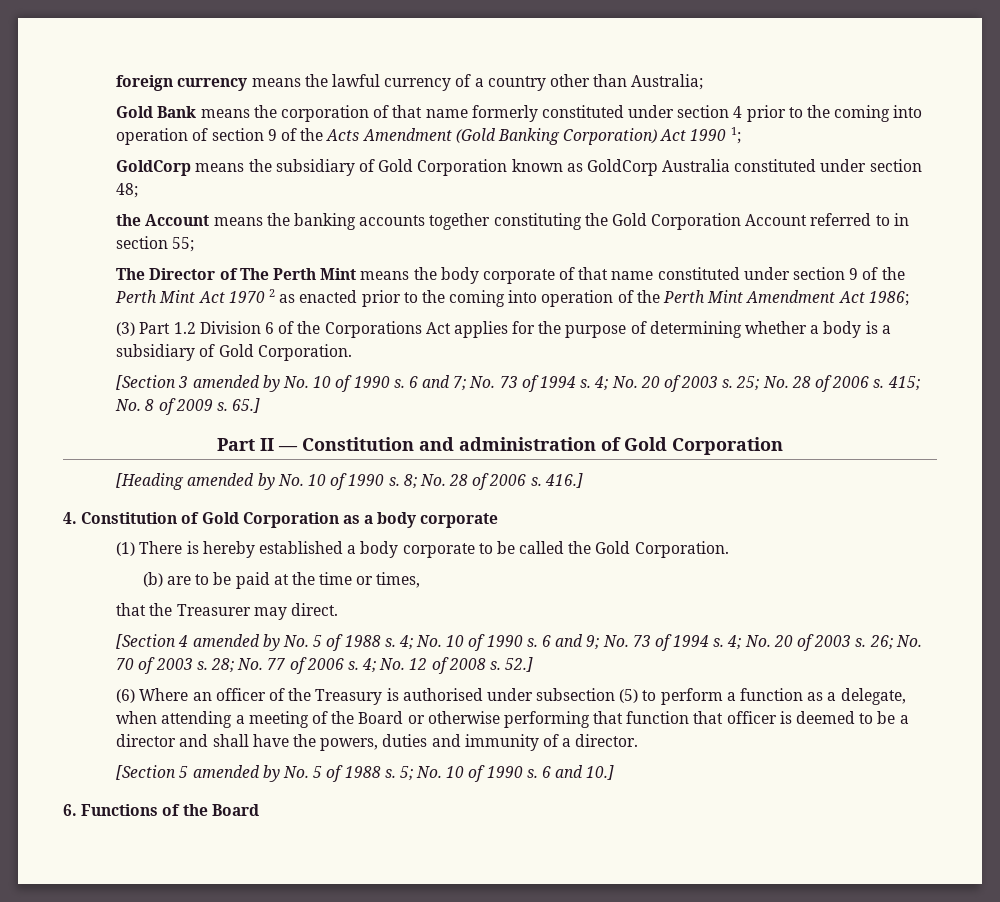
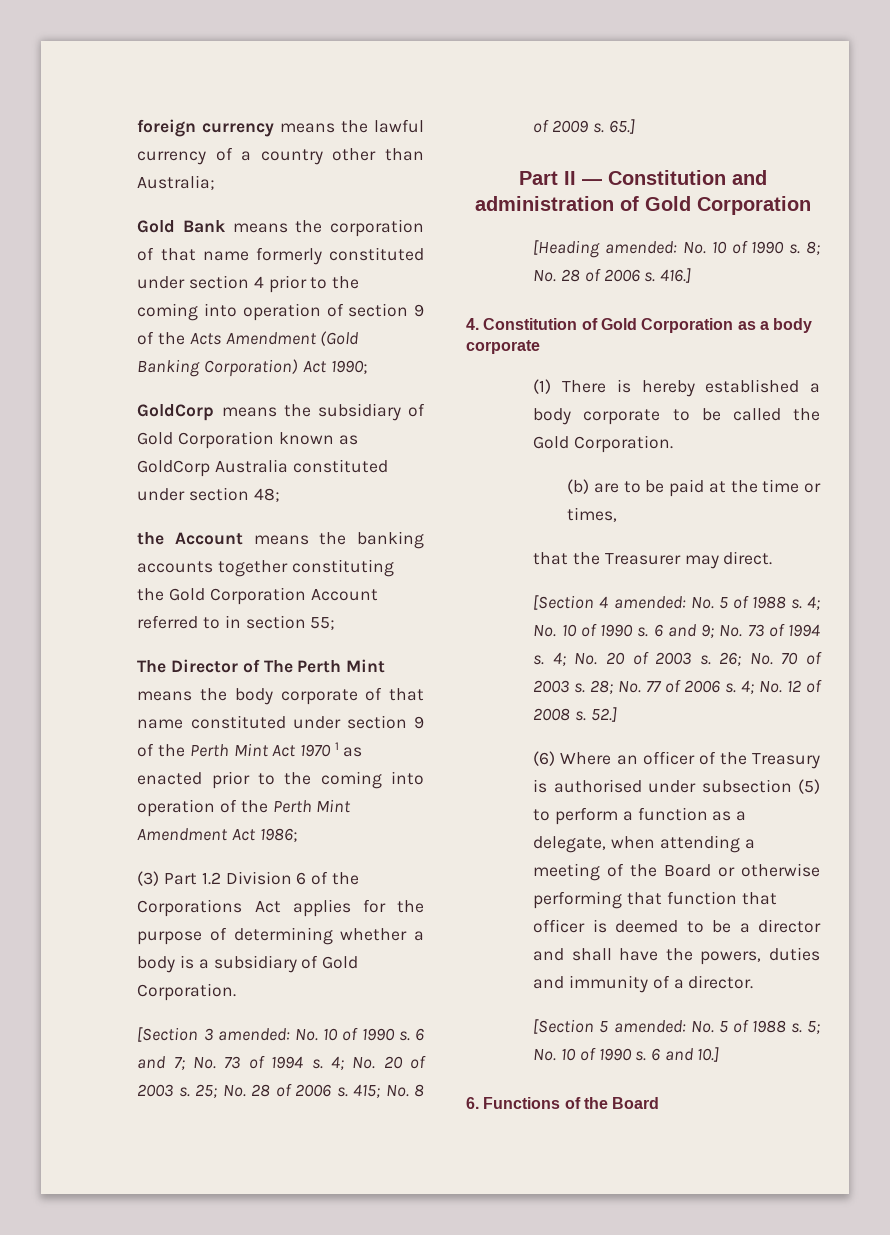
- Gold Bank means the corporation of that name formerly constituted under section 4 prior to the coming into operation of section 9 of the Acts Amendment (Gold Banking Corporation) Act 1990 1;
+ Gold Bank means the corporation of that name formerly constituted under section 4 prior to the coming into operation of section 9 of the Acts Amendment (Gold Banking Corporation) Act 1990;
- The Director of The Perth Mint means the body corporate of that name constituted under section 9 of the Perth Mint Act 1970 2 as enacted prior to the coming into operation of the Perth Mint Amendment Act 1986;
+ The Director of The Perth Mint means the body corporate of that name constituted under section 9 of the Perth Mint Act 1970 1 as enacted prior to the coming into operation of the Perth Mint Amendment Act 1986;
- [Section 3 amended by No. 10 of 1990 s.
+ [Section 3 amended: No. 10 of 1990 s.
- [Heading amended by No. 10 of 1990 s.
+ [Heading amended: No. 10 of 1990 s.
- [Section 4 amended by No. 5 of 1988 s.
+ [Section 4 amended: No. 5 of 1988 s.
- [Section 5 amended by No. 5 of 1988 s.
+ [Section 5 amended: No. 5 of 1988 s.

